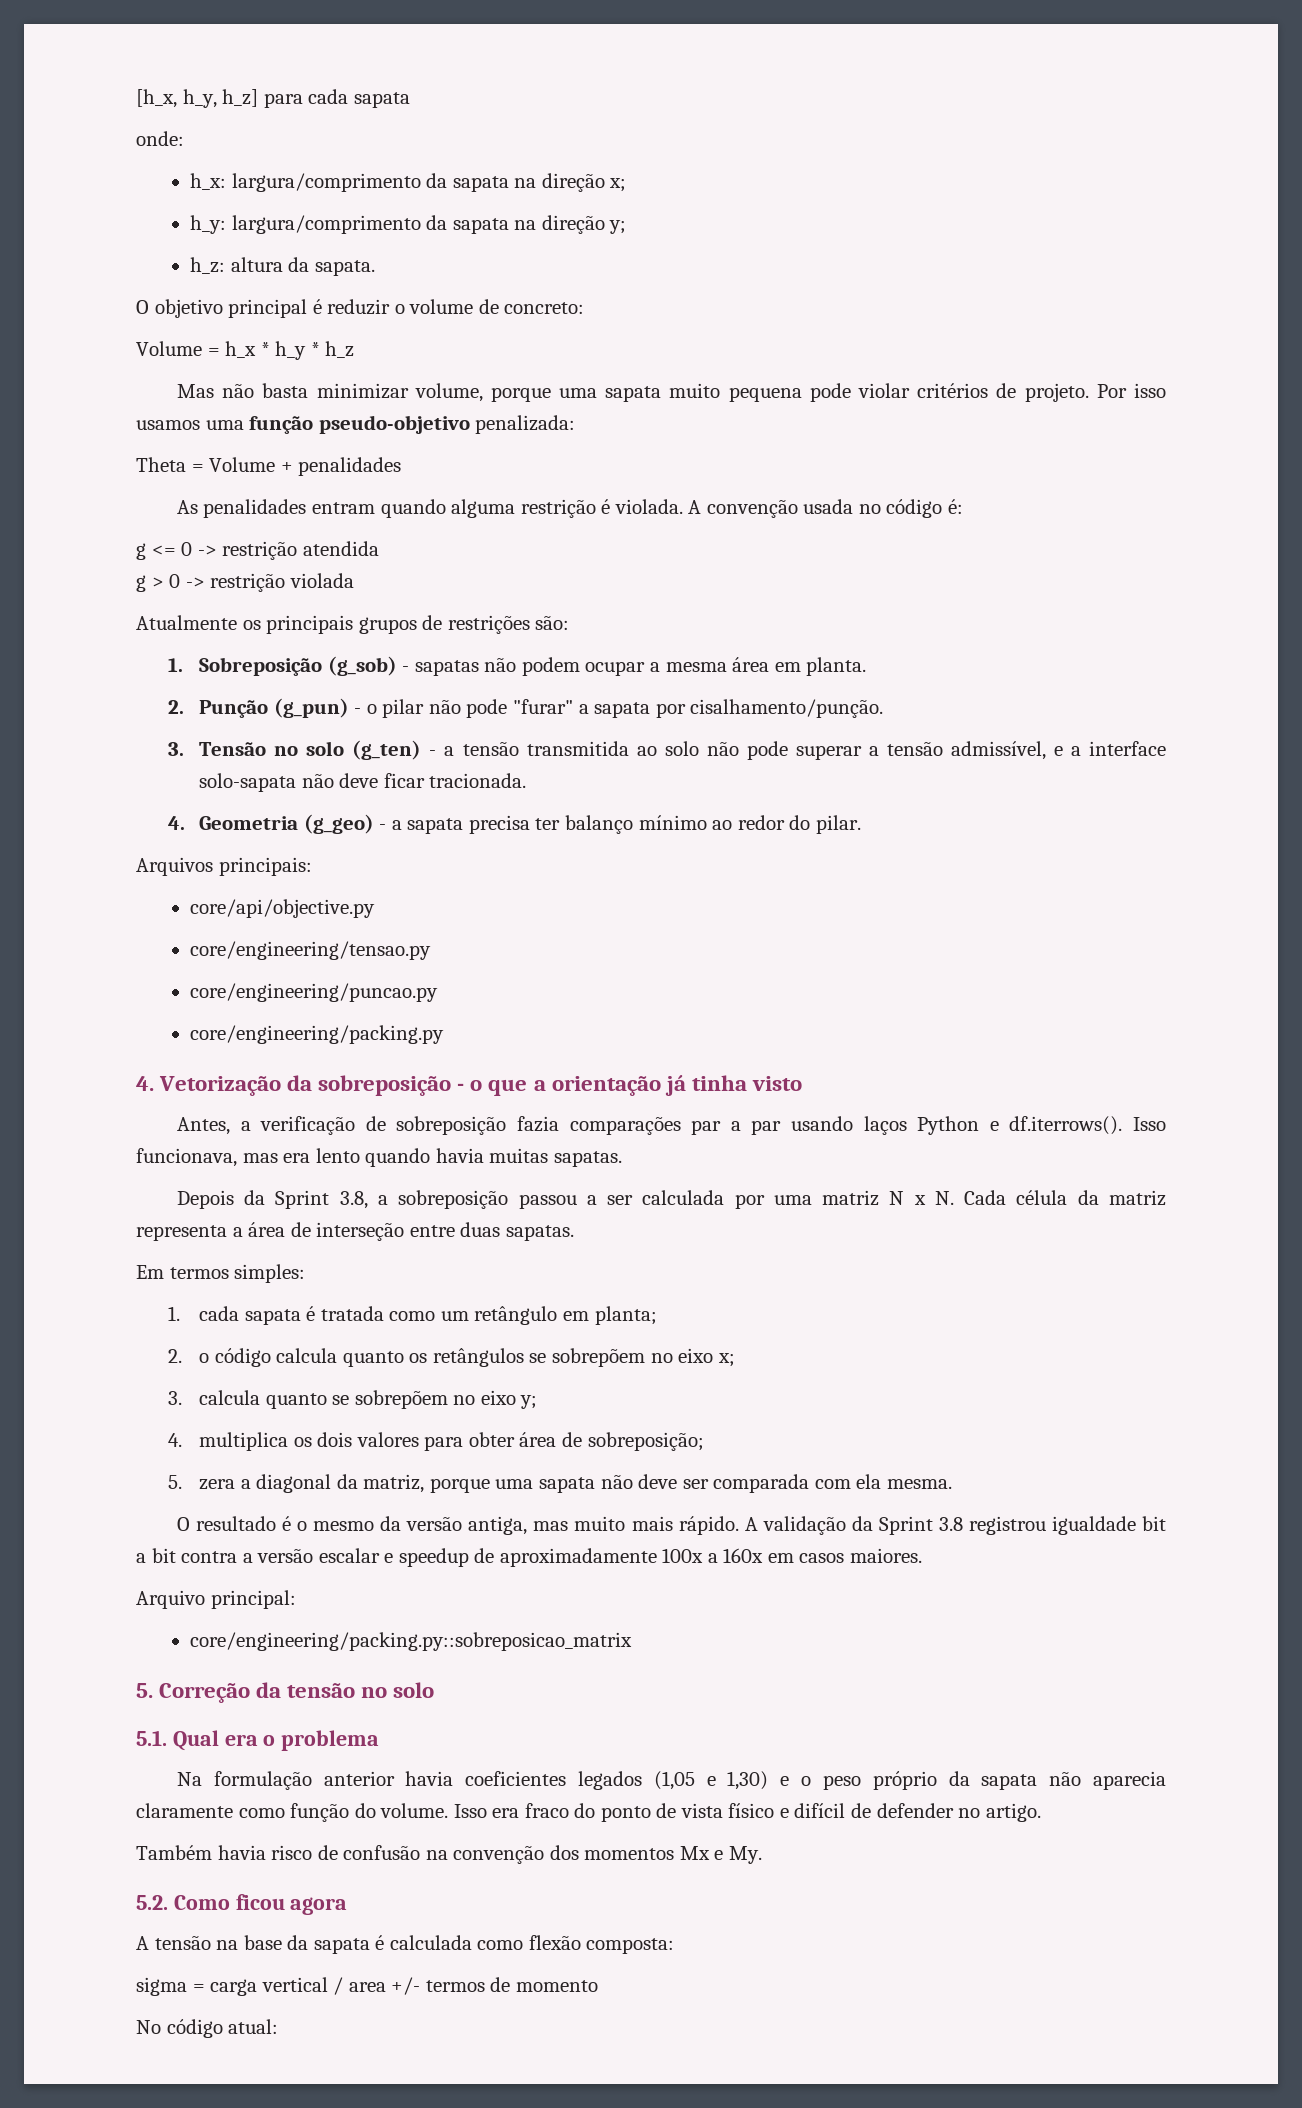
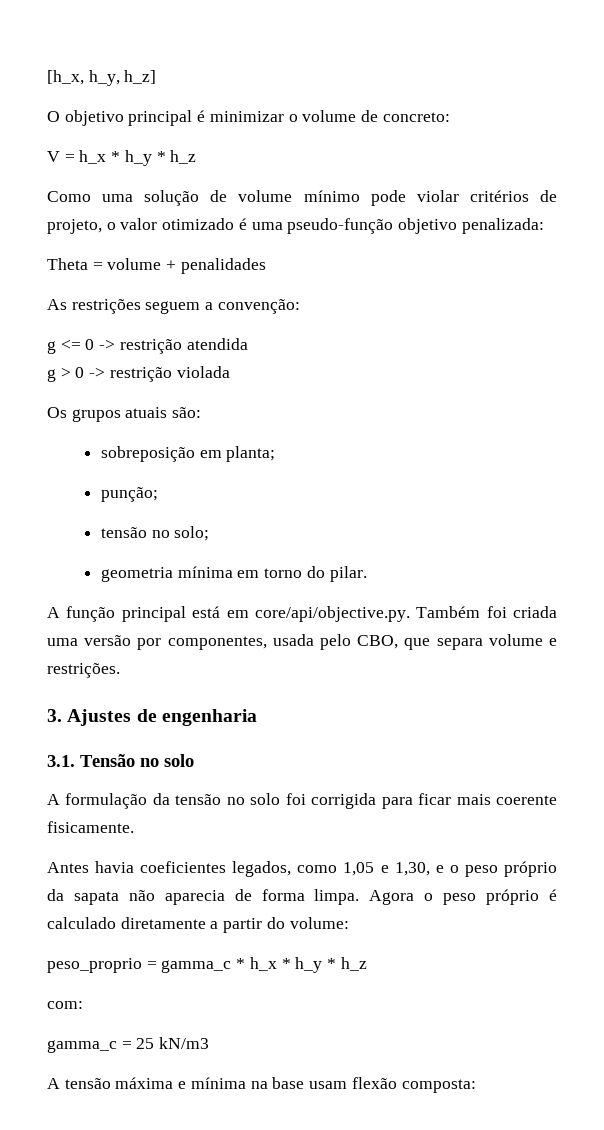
- [h_x, h_y, h_z] para cada sapata
- onde:
- h_x: largura/comprimento da sapata na direção x;
- h_y: largura/comprimento da sapata na direção y;
- h_z: altura da sapata.
+ [h_x, h_y, h_z]
- O objetivo principal é reduzir o volume de concreto:
+ O objetivo principal é minimizar o volume de concreto:
- Volume = h_x * h_y * h_z
+ V = h_x * h_y * h_z
- Mas não basta minimizar volume, porque uma sapata muito pequena pode violar critérios de projeto. Por isso usamos uma função pseudo-objetivo penalizada:
+ Como uma solução de volume mínimo pode violar critérios de projeto, o valor otimizado é uma pseudo-função objetivo penalizada:
- Theta = Volume + penalidades
+ Theta = volume + penalidades
- As penalidades entram quando alguma restrição é violada. A convenção usada no código é:
+ As restrições seguem a convenção:
- Atualmente os principais grupos de restrições são:
- 1. Sobreposição (g_sob) - sapatas não podem ocupar a mesma área em planta.
- 2. Punção (g_pun) - o pilar não pode "furar" a sapata por cisalhamento/punção.
- 3. Tensão no solo (g_ten) - a tensão transmitida ao solo não pode superar a tensão admissível, e a interface solo-sapata não deve ficar tracionada.
- 4. Geometria (g_geo) - a sapata precisa ter balanço mínimo ao redor do pilar.
- Arquivos principais:
- core/api/objective.py
- core/engineering/tensao.py
- core/engineering/puncao.py
- core/engineering/packing.py
- 4. Vetorização da sobreposição - o que a orientação já tinha visto
- Antes, a verificação de sobreposição fazia comparações par a par usando laços Python e df.iterrows(). Isso funcionava, mas era lento quando havia muitas sapatas.
- Depois da Sprint 3.8, a sobreposição passou a ser calculada por uma matriz N x N. Cada célula da matriz representa a área de interseção entre duas sapatas.
- Em termos simples:
- 1. cada sapata é tratada como um retângulo em planta;
- 2. o código calcula quanto os retângulos se sobrepõem no eixo x;
- 3. calcula quanto se sobrepõem no eixo y;
- 4. multiplica os dois valores para obter área de sobreposição;
- 5. zera a diagonal da matriz, porque uma sapata não deve ser comparada com ela mesma.
- O resultado é o mesmo da versão antiga, mas muito mais rápido. A validação da Sprint 3.8 registrou igualdade bit a bit contra a versão escalar e speedup de aproximadamente 100x a 160x em casos maiores.
- Arquivo principal:
- core/engineering/packing.py::sobreposicao_matrix
- 5. Correção da tensão no solo
- 5.1. Qual era o problema
- Na formulação anterior havia coeficientes legados (1,05 e 1,30) e o peso próprio da sapata não aparecia claramente como função do volume. Isso era fraco do ponto de vista físico e difícil de defender no artigo.
- Também havia risco de confusão na convenção dos momentos Mx e My.
- 5.2. Como ficou agora
- A tensão na base da sapata é calculada como flexão composta:
- sigma = carga vertical / area +/- termos de momento
- No código atual:
+ Os grupos atuais são:
+ sobreposição em planta;
+ punção;
+ tensão no solo;
+ geometria mínima em torno do pilar.
+ A função principal está em core/api/objective.py. Também foi criada uma versão por componentes, usada pelo CBO, que separa volume e restrições.
+ 3. Ajustes de engenharia
+ 3.1. Tensão no solo
+ A formulação da tensão no solo foi corrigida para ficar mais coerente fisicamente.
+ Antes havia coeficientes legados, como 1,05 e 1,30, e o peso próprio da sapata não aparecia de forma limpa. Agora o peso próprio é calculado diretamente a partir do volume:
+ peso_proprio = gamma_c * h_x * h_y * h_z
+ com:
+ gamma_c = 25 kN/m3
+ A tensão máxima e mínima na base usam flexão composta:

